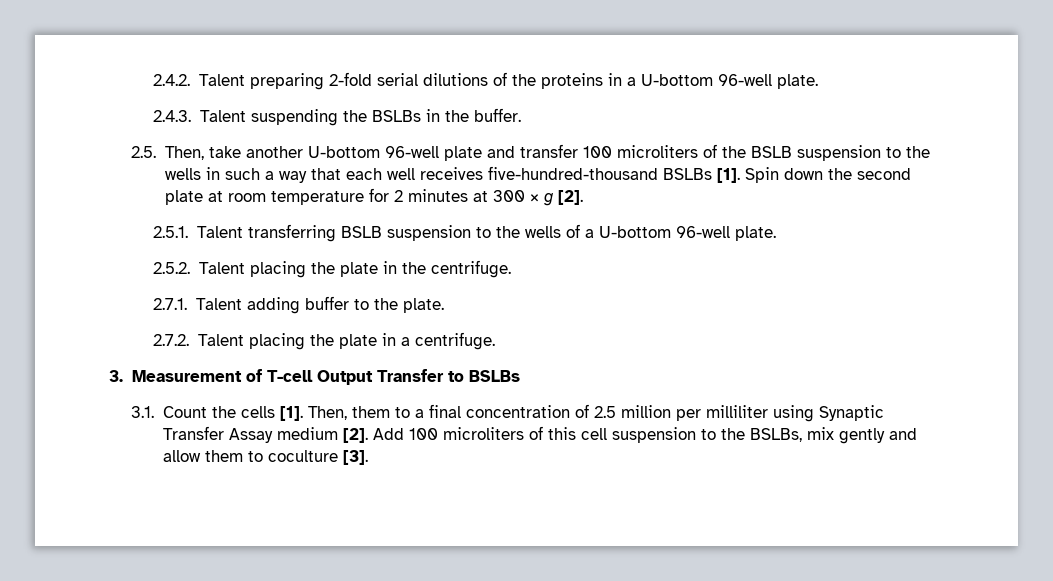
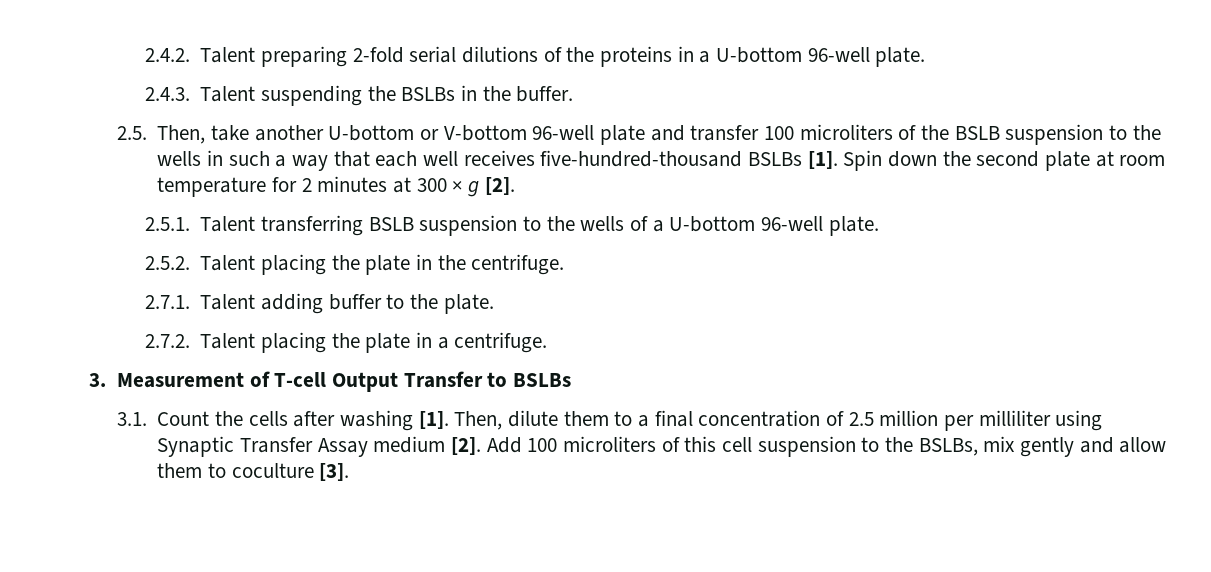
- 2.5. Then, take another U-bottom 96-well plate and transfer 100 microliters of the BSLB suspension to the wells in such a way that each well receives five-hundred-thousand BSLBs [1].
+ 2.5. Then, take another U-bottom or V-bottom 96-well plate and transfer 100 microliters of the BSLB suspension to the wells in such a way that each well receives five-hundred-thousand BSLBs [1].
- 3.1. Count the cells [1].
+ 3.1. Count the cells after washing [1].
- Then, them to a final concentration of 2.5 million per milliliter using Synaptic Transfer Assay medium [2].
+ Then, dilute them to a final concentration of 2.5 million per milliliter using Synaptic Transfer Assay medium [2].

